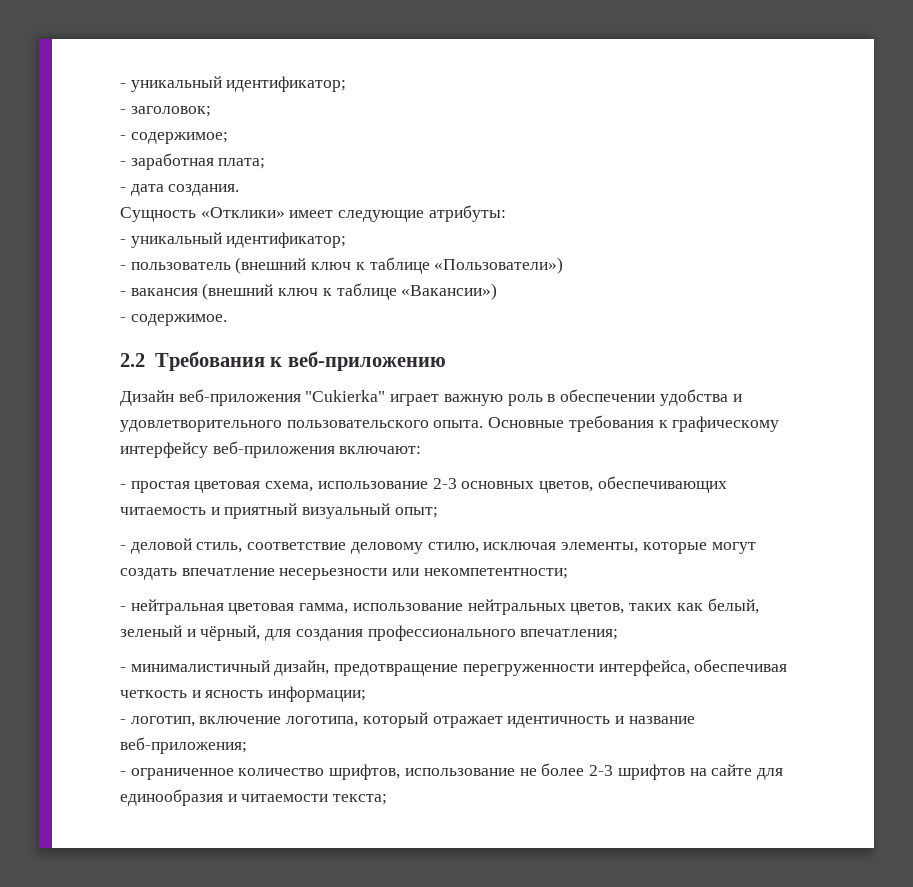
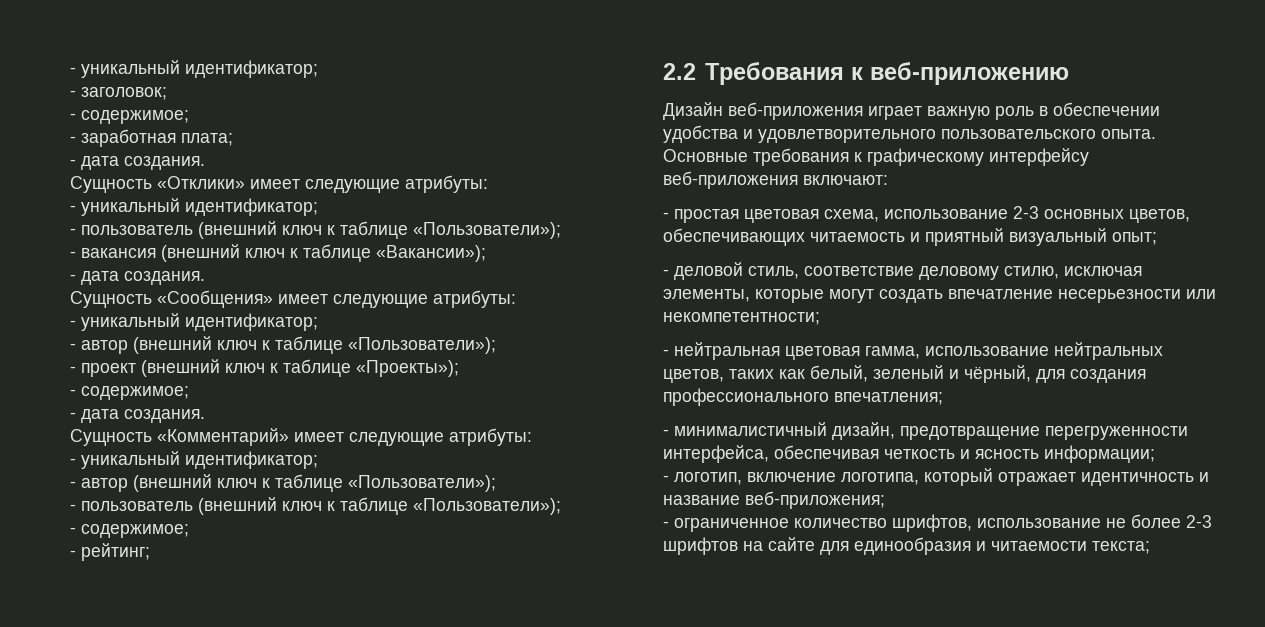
  Сущность «Отклики» имеет следующие атрибуты:
  - уникальный идентификатор;
- - пользователь (внешний ключ к таблице «Пользователи»)
+ - пользователь (внешний ключ к таблице «Пользователи»);
- - вакансия (внешний ключ к таблице «Вакансии»)
- - содержимое.
+ - вакансия (внешний ключ к таблице «Вакансии»);
+ - дата создания.
+ Сущность «Сообщения» имеет следующие атрибуты:
+ - уникальный идентификатор;
+ - автор (внешний ключ к таблице «Пользователи»);
+ - проект (внешний ключ к таблице «Проекты»);
+ - содержимое;
+ - дата создания.
+ Сущность «Комментарий» имеет следующие атрибуты:
+ - уникальный идентификатор;
+ - автор (внешний ключ к таблице «Пользователи»);
+ - пользователь (внешний ключ к таблице «Пользователи»);
+ - содержимое;
+ - рейтинг;
- Дизайн веб-приложения "Cukierka" играет важную роль в обеспечении удобства и удовлетворительного пользовательского опыта.
+ Дизайн веб-приложения играет важную роль в обеспечении удобства и удовлетворительного пользовательского опыта.

